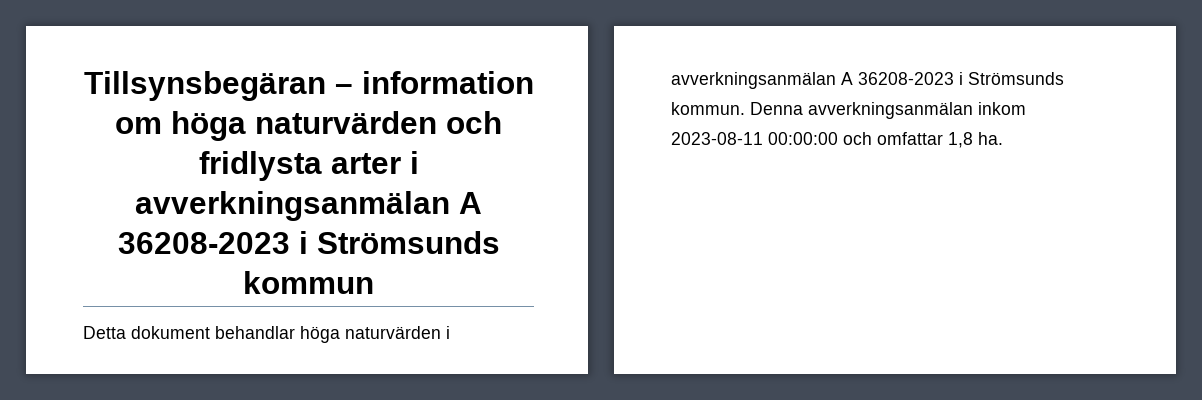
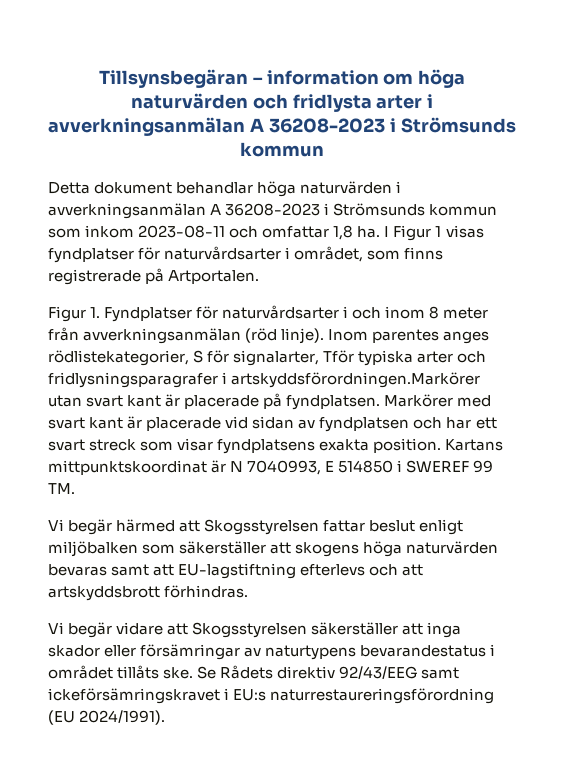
- Detta dokument behandlar höga naturvärden i avverkningsanmälan A 36208-2023 i Strömsunds kommun. Denna avverkningsanmälan inkom 2023-08-11 00:00:00 och omfattar 1,8 ha.
+ Detta dokument behandlar höga naturvärden i avverkningsanmälan A 36208-2023 i Strömsunds kommun som inkom 2023-08-11 och omfattar 1,8 ha.
+ I Figur 1 visas fyndplatser för naturvårdsarter i området, som finns registrerade på Artportalen.
+ Figur 1. Fyndplatser för naturvårdsarter i och inom 8 meter från avverkningsanmälan (röd linje). Inom parentes anges rödlistekategorier, S för signalarter, Tför typiska arter och fridlysningsparagrafer i artskyddsförordningen.Markörer utan svart kant är placerade på fyndplatsen. Markörer med svart kant är placerade vid sidan av fyndplatsen och har ett svart streck som visar fyndplatsens exakta position. Kartans mittpunktskoordinat är N 7040993, E 514850 i SWEREF 99 TM.
+ Vi begär härmed att Skogsstyrelsen fattar beslut enligt miljöbalken som säkerställer att skogens höga naturvärden bevaras samt att EU-lagstiftning efterlevs och att artskyddsbrott förhindras.
+ Vi begär vidare att Skogsstyrelsen säkerställer att inga skador eller försämringar av naturtypens bevarandestatus i området tillåts ske. Se Rådets direktiv 92/43/EEG samt ickeförsämringskravet i EU:s naturrestaureringsförordning (EU 2024/1991).

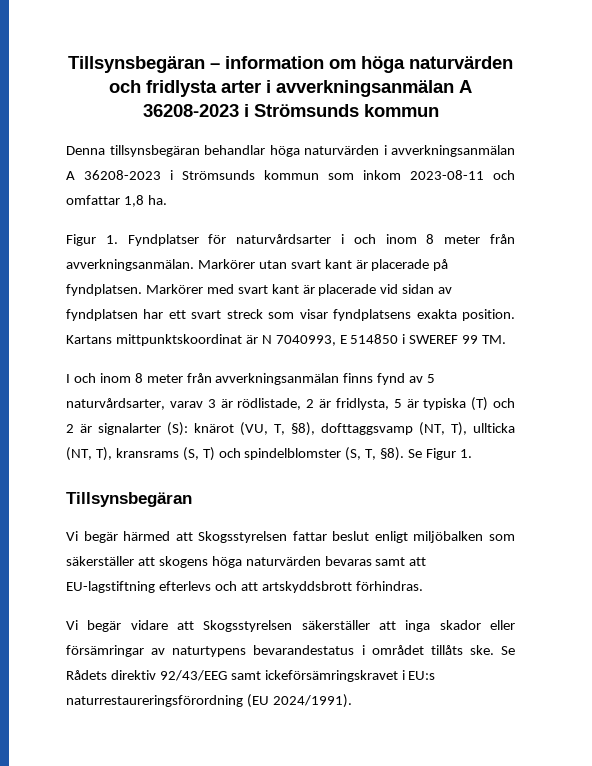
- Detta dokument behandlar höga naturvärden i avverkningsanmälan A 36208-2023 i Strömsunds kommun som inkom 2023-08-11 och omfattar 1,8 ha. I Figur 1 visas fyndplatser för naturvårdsarter i området, som finns registrerade på Artportalen.
+ Denna tillsynsbegäran behandlar höga naturvärden i avverkningsanmälan A 36208-2023 i Strömsunds kommun som inkom 2023-08-11 och omfattar 1,8 ha.
- Figur 1. Fyndplatser för naturvårdsarter i och inom 8 meter från avverkningsanmälan (röd linje). Inom parentes anges rödlistekategorier, S för signalarter, Tför typiska arter och fridlysningsparagrafer i artskyddsförordningen.Markörer utan svart kant är placerade på fyndplatsen.
+ Figur 1. Fyndplatser för naturvårdsarter i och inom 8 meter från avverkningsanmälan. Markörer utan svart kant är placerade på fyndplatsen.
- Markörer med svart kant är placerade vid sidan av fyndplatsen och har ett svart streck som visar fyndplatsens exakta position.
+ Markörer med svart kant är placerade vid sidan av fyndplatsen har ett svart streck som visar fyndplatsens exakta position.
+ I och inom 8 meter från avverkningsanmälan finns fynd av 5 naturvårdsarter, varav 3 är rödlistade, 2 är fridlysta, 5 är typiska (T) och 2 är signalarter (S): knärot (VU, T, §8), dofttaggsvamp (NT, T), ullticka (NT, T), kransrams (S, T) och spindelblomster (S, T, §8). Se Figur 1.
+ Tillsynsbegäran

